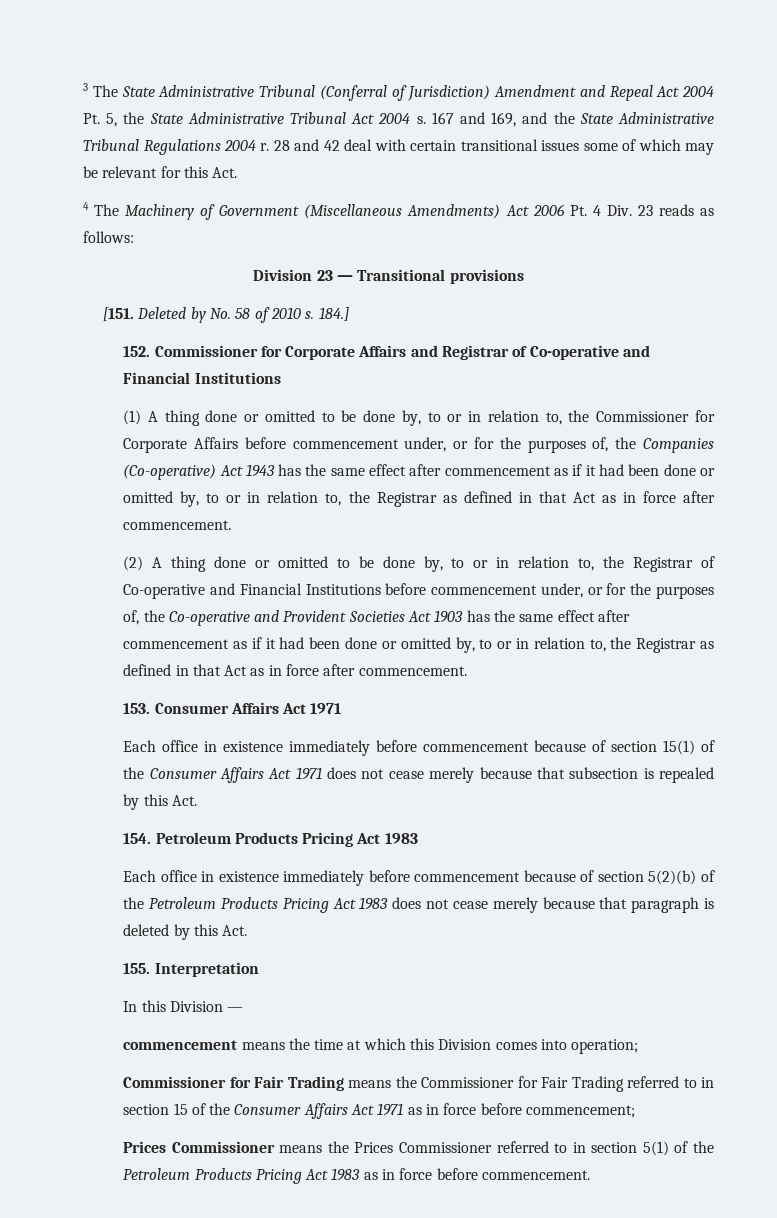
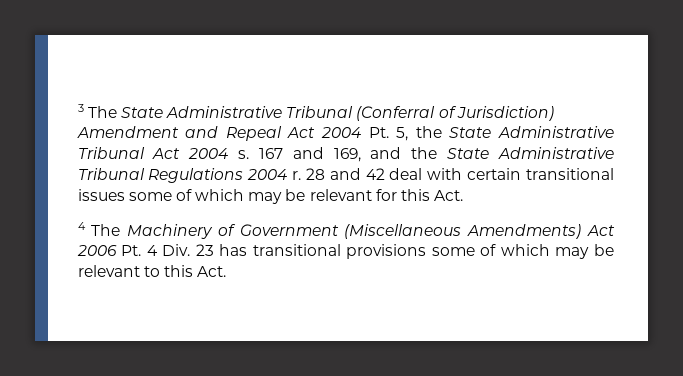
- 4 The Machinery of Government (Miscellaneous Amendments) Act 2006 Pt. 4 Div. 23 reads as follows:
- Division 23 — Transitional provisions
- [151. Deleted by No. 58 of 2010 s. 184.]
- 152. Commissioner for Corporate Affairs and Registrar of Co-operative and Financial Institutions
- (1) A thing done or omitted to be done by, to or in relation to, the Commissioner for Corporate Affairs before commencement under, or for the purposes of, the Companies (Co-operative) Act 1943 has the same effect after commencement as if it had been done or omitted by, to or in relation to, the Registrar as defined in that Act as in force after commencement.
- (2) A thing done or omitted to be done by, to or in relation to, the Registrar of Co-operative and Financial Institutions before commencement under, or for the purposes of, the Co-operative and Provident Societies Act 1903 has the same effect after commencement as if it had been done or omitted by, to or in relation to, the Registrar as defined in that Act as in force after commencement.
- 153. Consumer Affairs Act 1971
- Each office in existence immediately before commencement because of section 15(1) of the Consumer Affairs Act 1971 does not cease merely because that subsection is repealed by this Act.
- 154. Petroleum Products Pricing Act 1983
- Each office in existence immediately before commencement because of section 5(2)(b) of the Petroleum Products Pricing Act 1983 does not cease merely because that paragraph is deleted by this Act.
- 155. Interpretation
- In this Division —
- commencement means the time at which this Division comes into operation;
- Commissioner for Fair Trading means the Commissioner for Fair Trading referred to in section 15 of the Consumer Affairs Act 1971 as in force before commencement;
- Prices Commissioner means the Prices Commissioner referred to in section 5(1) of the Petroleum Products Pricing Act 1983 as in force before commencement.
+ 4 The Machinery of Government (Miscellaneous Amendments) Act 2006 Pt. 4 Div. 23 has transitional provisions some of which may be relevant to this Act.

